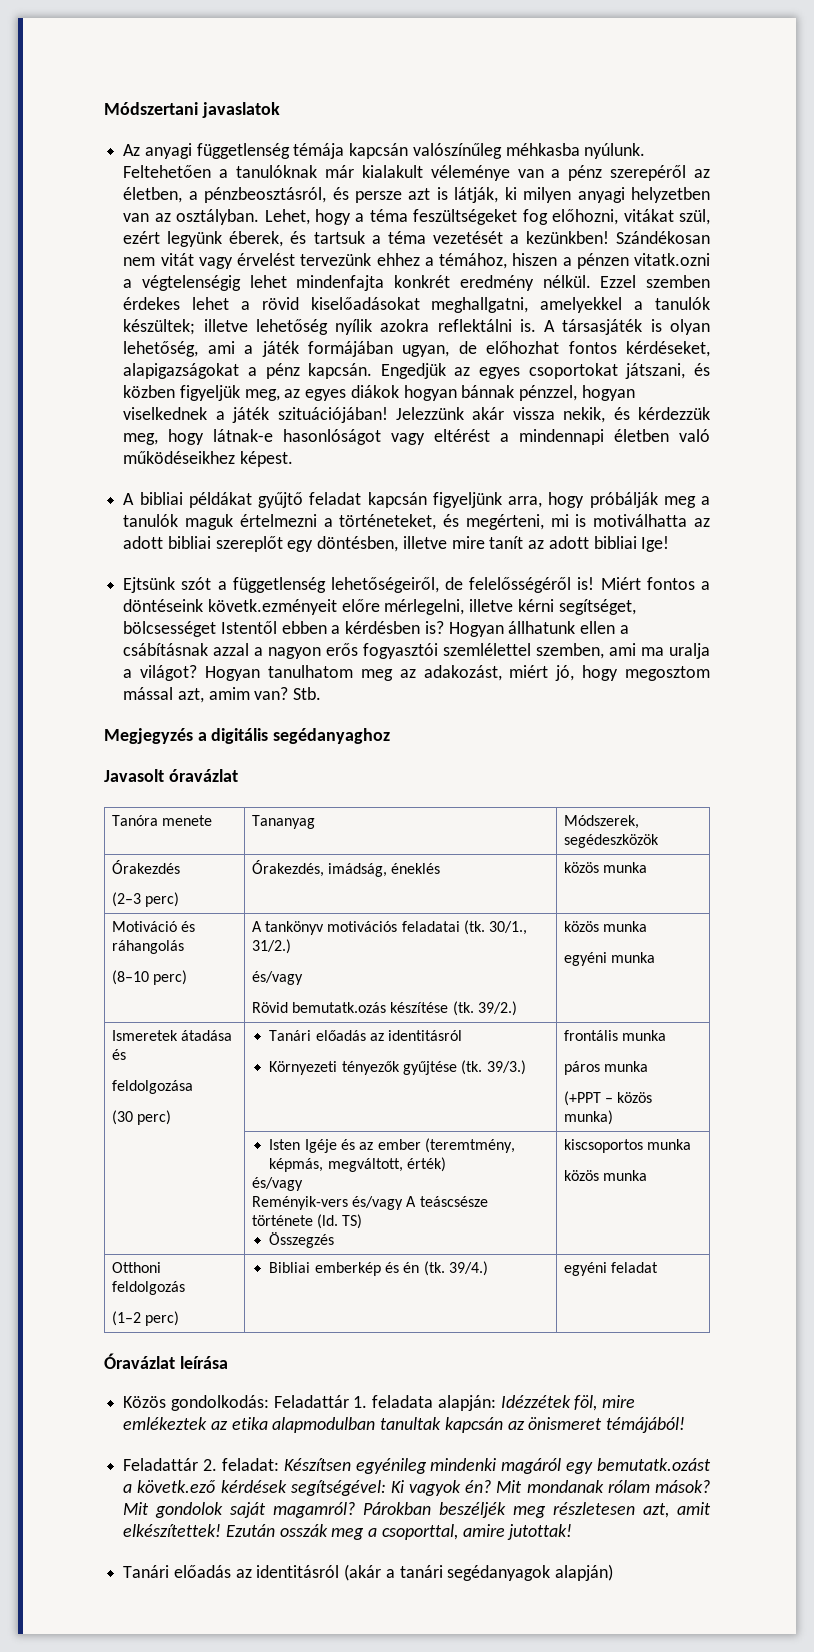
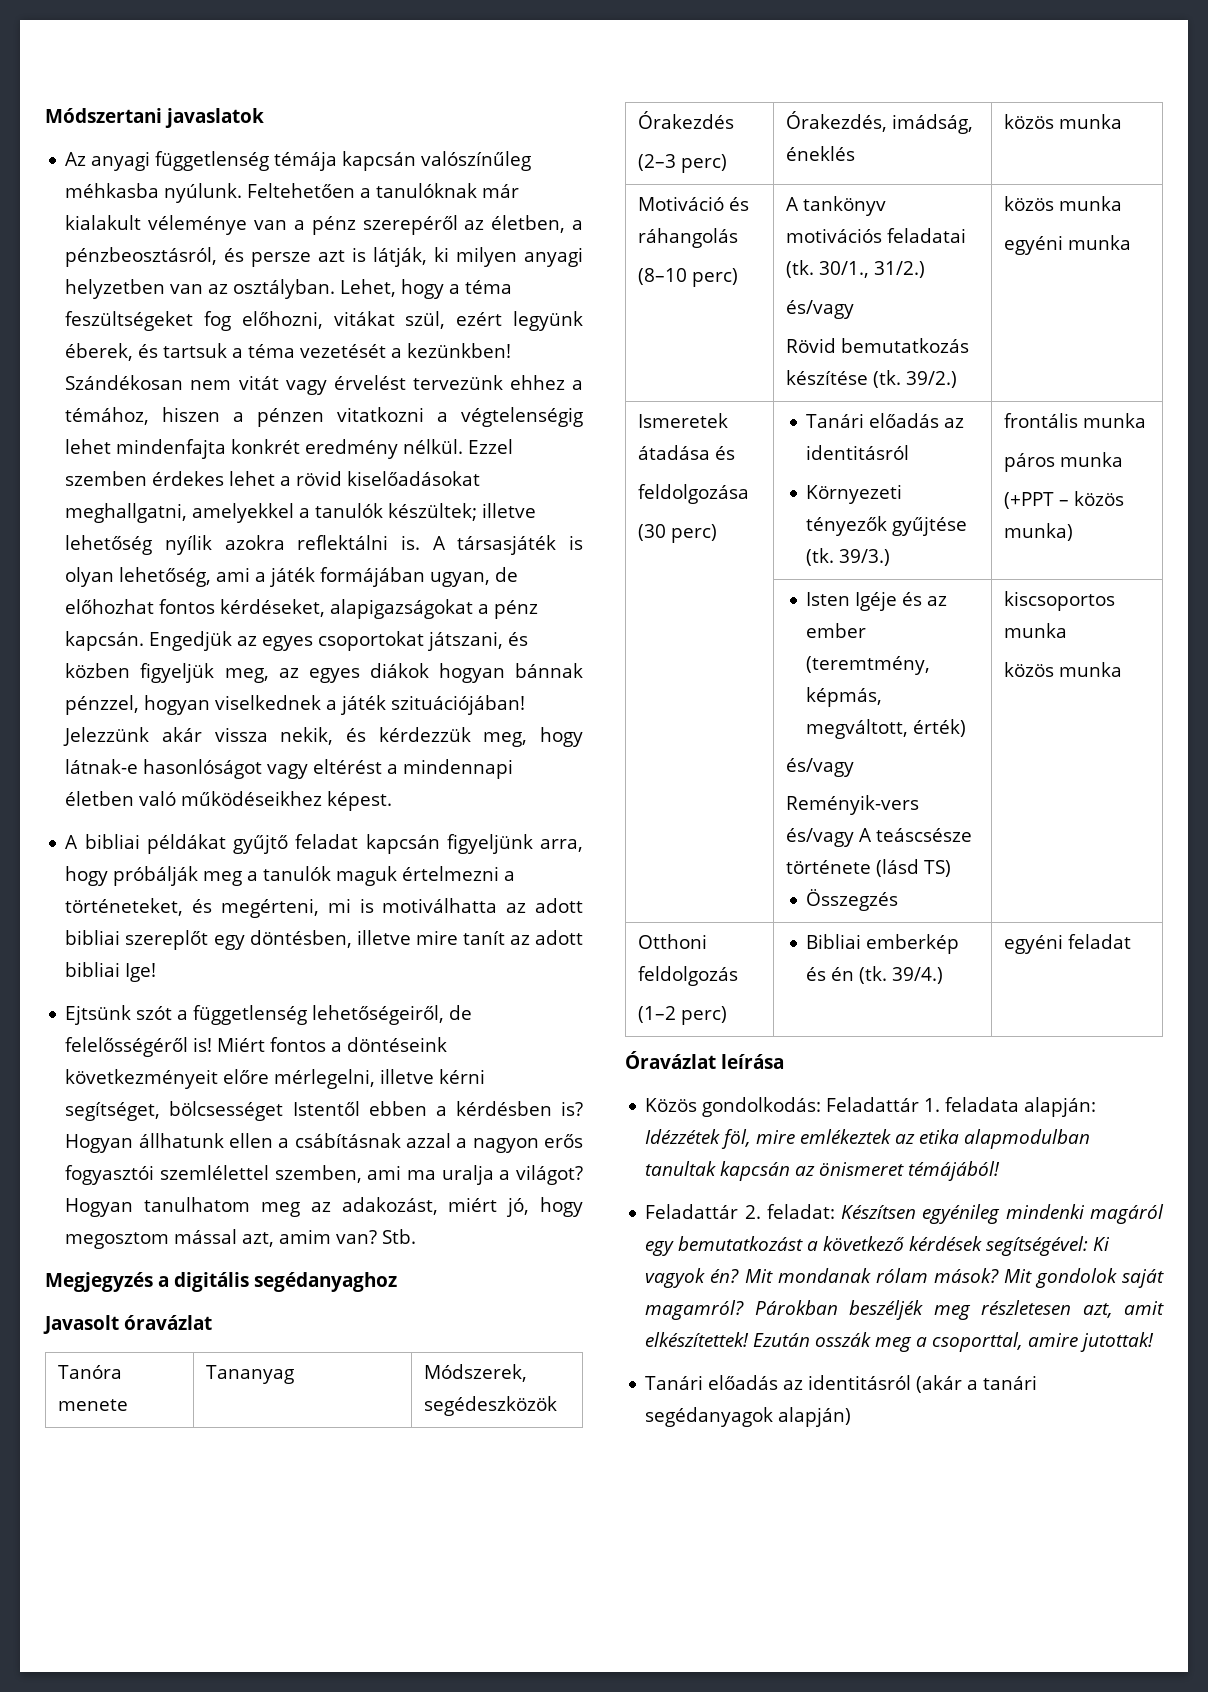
- Szándékosan nem vitát vagy érvelést tervezünk ehhez a témához, hiszen a pénzen vitatk.ozni a végtelenségig lehet mindenfajta konkrét eredmény nélkül.
+ Szándékosan nem vitát vagy érvelést tervezünk ehhez a témához, hiszen a pénzen vitatkozni a végtelenségig lehet mindenfajta konkrét eredmény nélkül.
- Miért fontos a döntéseink követk.ezményeit előre mérlegelni, illetve kérni segítséget, bölcsességet Istentől ebben a kérdésben is?
+ Miért fontos a döntéseink következményeit előre mérlegelni, illetve kérni segítséget, bölcsességet Istentől ebben a kérdésben is?
  Motiváció és ráhangolás
  (8–10 perc) | A tankönyv motivációs feladatai (tk. 30/1., 31/2.)
  és/vagy
- Rövid bemutatk.ozás készítése (tk. 39/2.) | közös munka
+ Rövid bemutatkozás készítése (tk. 39/2.) | közös munka
  | Isten Igéje és az ember (teremtmény, képmás, megváltott, érték)
  és/vagy
- Reményik-vers és/vagy A teáscsésze története (ld. TS)
+ Reményik-vers és/vagy A teáscsésze története (lásd TS)
- Feladattár 2. feladat: Készítsen egyénileg mindenki magáról egy bemutatk.ozást a követk.ező kérdések segítségével: Ki vagyok én?
+ Feladattár 2. feladat: Készítsen egyénileg mindenki magáról egy bemutatkozást a következő kérdések segítségével: Ki vagyok én?

